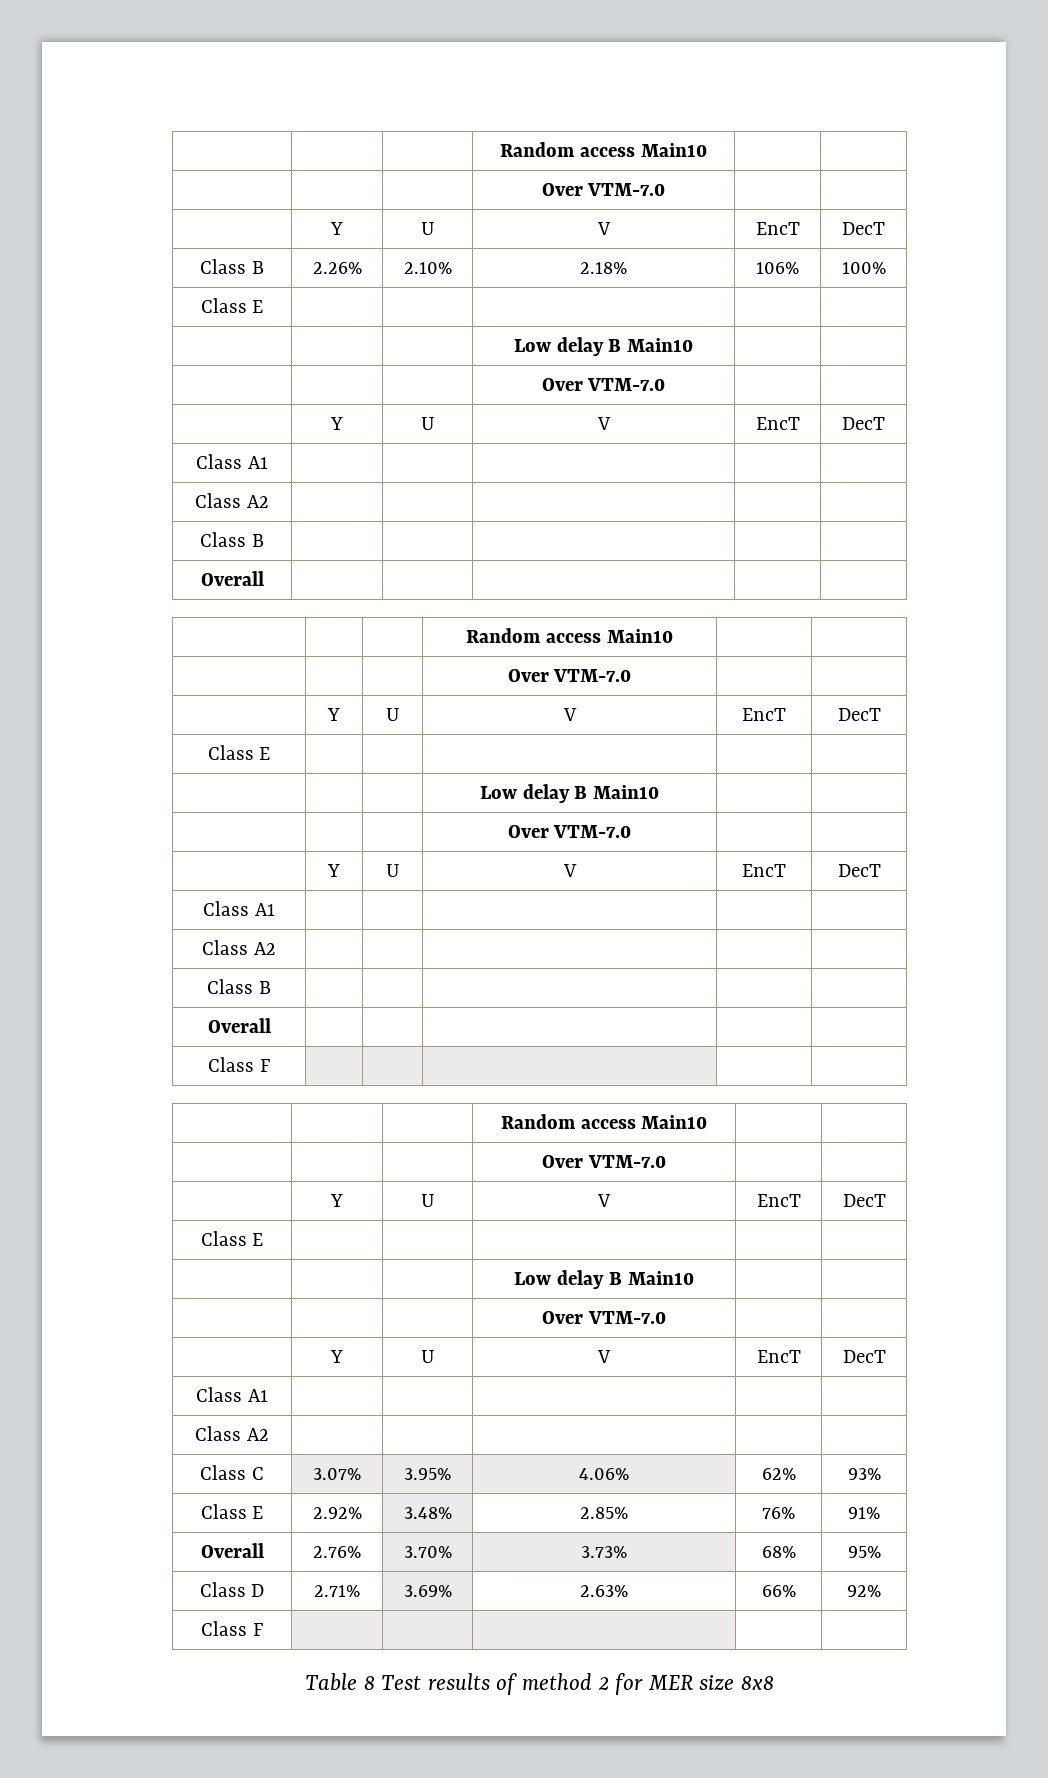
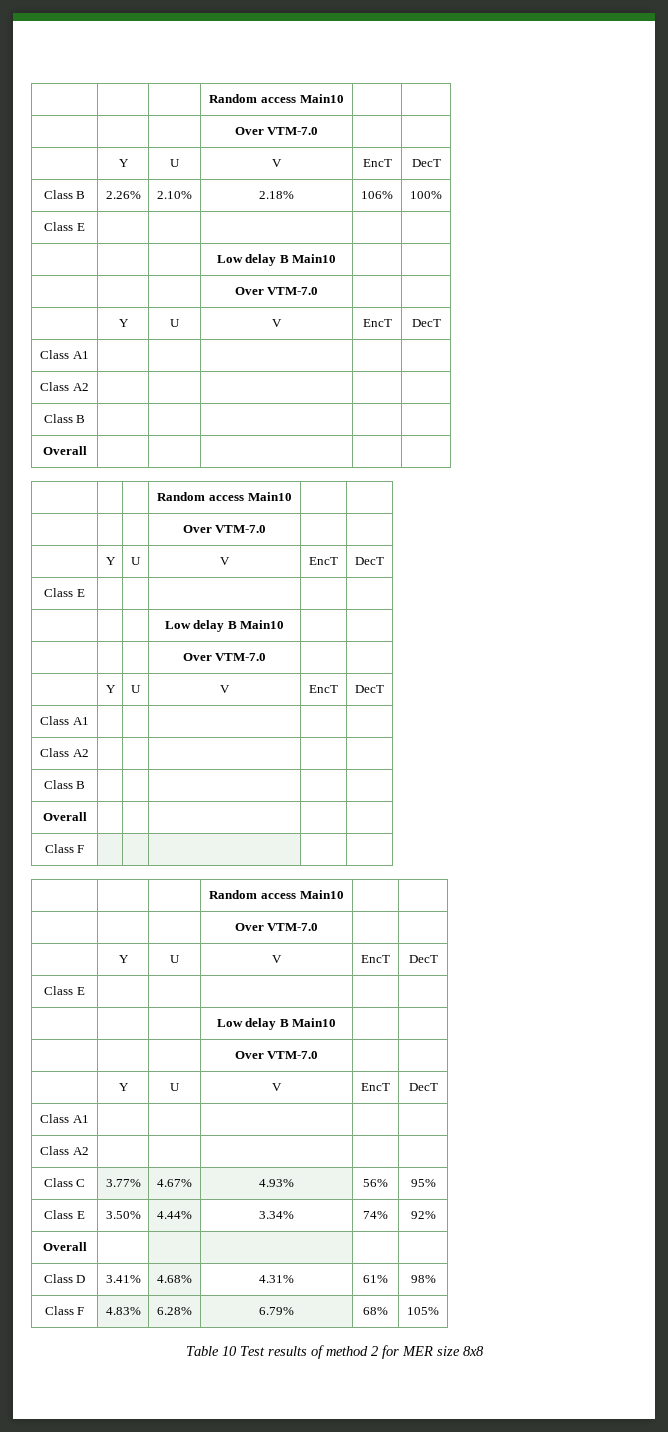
- Class C | 3.07% | 3.95% | 4.06% | 62% | 93%
- Class E | 2.92% | 3.48% | 2.85% | 76% | 91%
- Overall | 2.76% | 3.70% | 3.73% | 68% | 95%
- Class D | 2.71% | 3.69% | 2.63% | 66% | 92%
- Class F | | | | |
+ Class C | 3.77% | 4.67% | 4.93% | 56% | 95%
+ Class E | 3.50% | 4.44% | 3.34% | 74% | 92%
+ Overall | | | | |
+ Class D | 3.41% | 4.68% | 4.31% | 61% | 98%
+ Class F | 4.83% | 6.28% | 6.79% | 68% | 105%
- Table 8 Test results of method 2 for MER size 8x8
+ Table 10 Test results of method 2 for MER size 8x8

